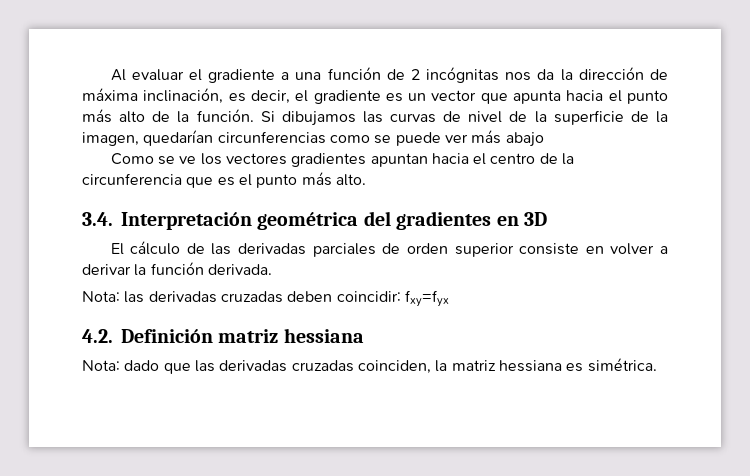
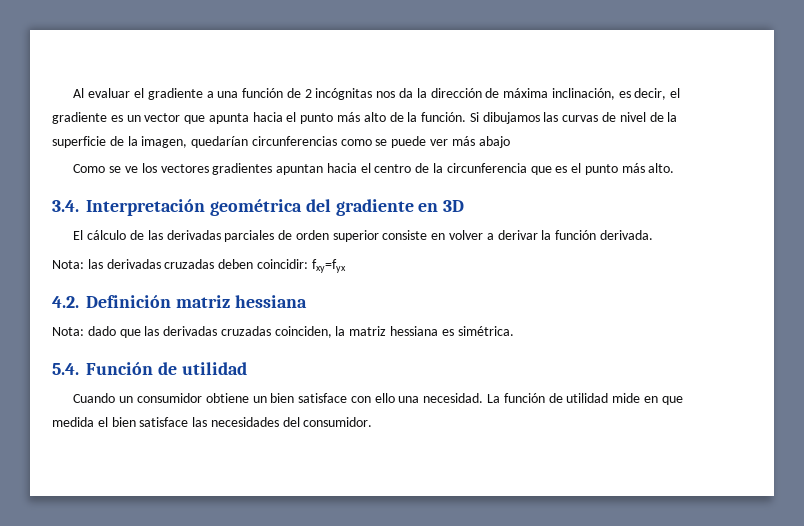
- 3.4. Interpretación geométrica del gradientes en 3D
+ 3.4. Interpretación geométrica del gradiente en 3D
+ 5.4. Función de utilidad
+ Cuando un consumidor obtiene un bien satisface con ello una necesidad. La función de utilidad mide en que medida el bien satisface las necesidades del consumidor.

